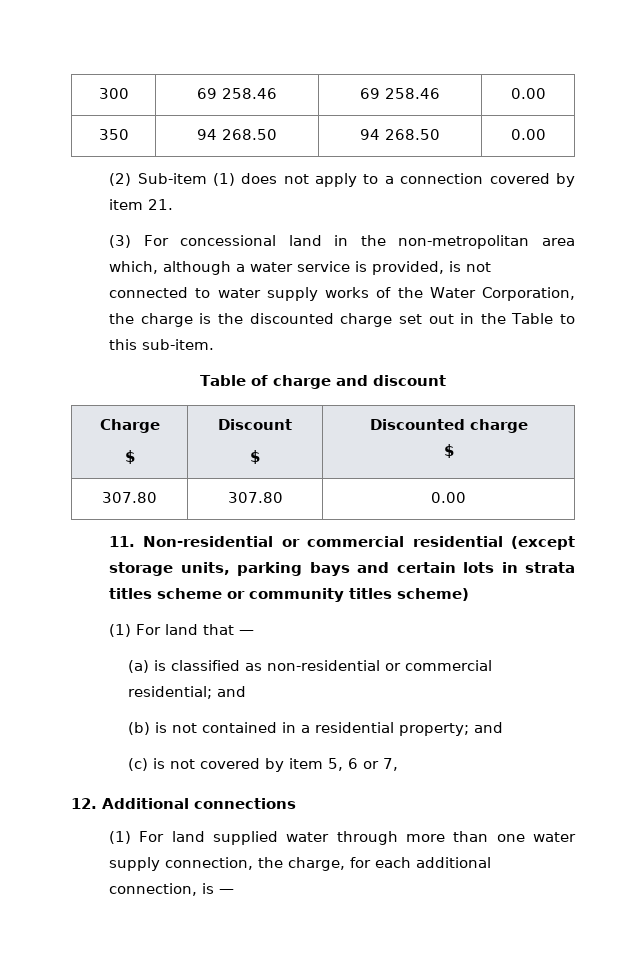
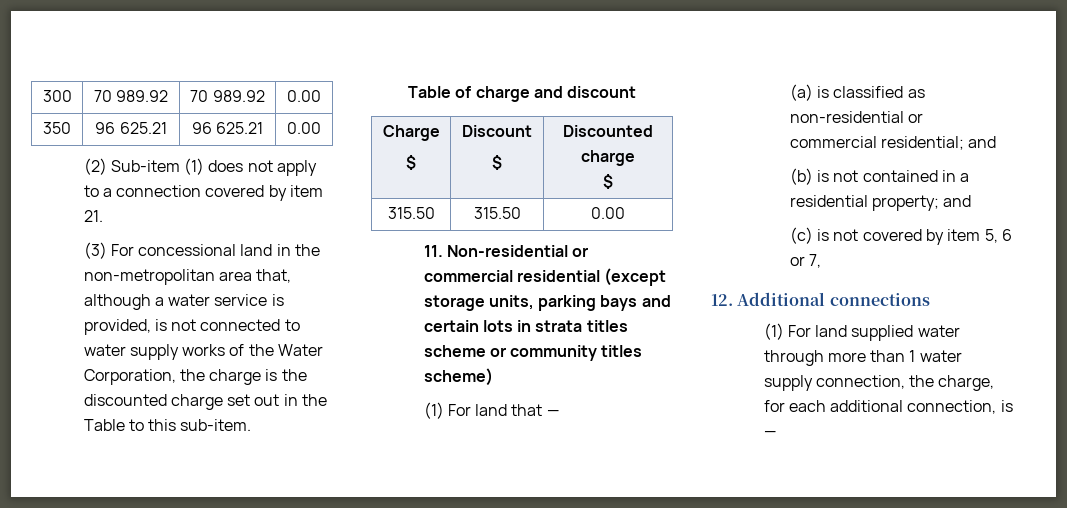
- 300 | 69 258.46 | 69 258.46 | 0.00
- 350 | 94 268.50 | 94 268.50 | 0.00
+ 300 | 70 989.92 | 70 989.92 | 0.00
+ 350 | 96 625.21 | 96 625.21 | 0.00
- (3) For concessional land in the non-metropolitan area which, although a water service is provided, is not connected to water supply works of the Water Corporation, the charge is the discounted charge set out in the Table to this sub-item.
+ (3) For concessional land in the non-metropolitan area that, although a water service is provided, is not connected to water supply works of the Water Corporation, the charge is the discounted charge set out in the Table to this sub-item.
- 307.80 | 307.80 | 0.00
+ 315.50 | 315.50 | 0.00
- (1) For land supplied water through more than one water supply connection, the charge, for each additional connection, is —
+ (1) For land supplied water through more than 1 water supply connection, the charge, for each additional connection, is —

